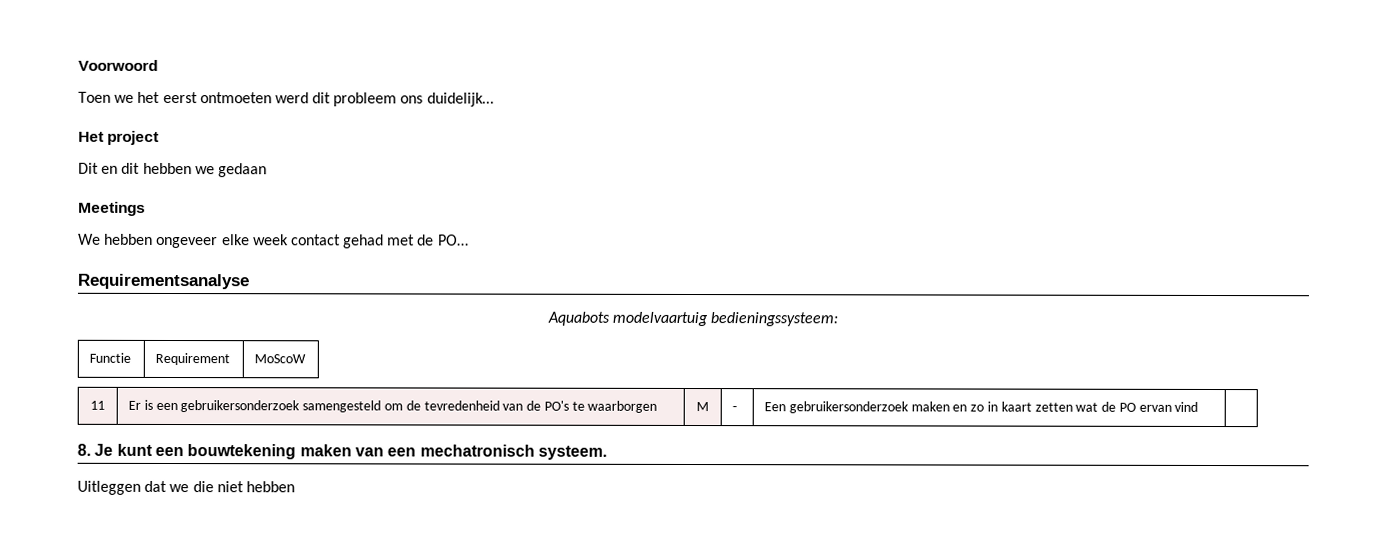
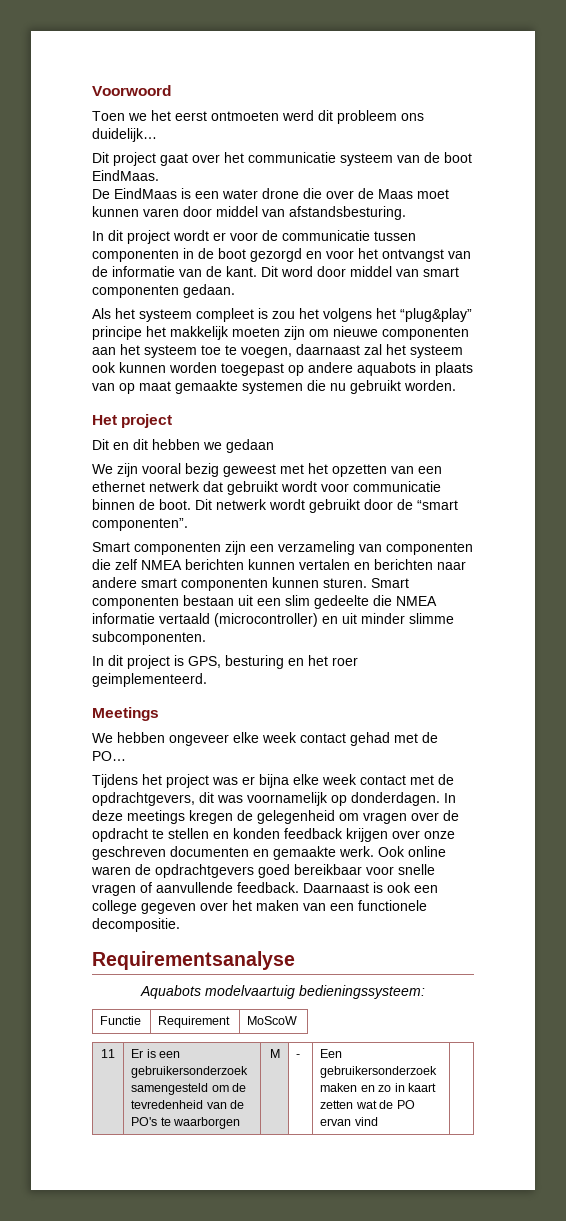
+ Dit project gaat over het communicatie systeem van de boot EindMaas.
+ De EindMaas is een water drone die over de Maas moet kunnen varen door middel van afstandsbesturing.
+ In dit project wordt er voor de communicatie tussen componenten in de boot gezorgd en voor het ontvangst van de informatie van de kant. Dit word door middel van smart componenten gedaan.
+ Als het systeem compleet is zou het volgens het “plug&play” principe het makkelijk moeten zijn om nieuwe componenten aan het systeem toe te voegen, daarnaast zal het systeem ook kunnen worden toegepast op andere aquabots in plaats van op maat gemaakte systemen die nu gebruikt worden.
+ We zijn vooral bezig geweest met het opzetten van een ethernet netwerk dat gebruikt wordt voor communicatie binnen de boot. Dit netwerk wordt gebruikt door de “smart componenten”.
+ Smart componenten zijn een verzameling van componenten die zelf NMEA berichten kunnen vertalen en berichten naar andere smart componenten kunnen sturen. Smart componenten bestaan uit een slim gedeelte die NMEA informatie vertaald (microcontroller) en uit minder slimme subcomponenten.
+ In dit project is GPS, besturing en het roer geimplementeerd.
+ Tijdens het project was er bijna elke week contact met de opdrachtgevers, dit was voornamelijk op donderdagen. In deze meetings kregen de gelegenheid om vragen over de opdracht te stellen en konden feedback krijgen over onze geschreven documenten en gemaakte werk. Ook online waren de opdrachtgevers goed bereikbaar voor snelle vragen of aanvullende feedback. Daarnaast is ook een college gegeven over het maken van een functionele decompositie.
- 8. Je kunt een bouwtekening maken van een mechatronisch systeem.
- Uitleggen dat we die niet hebben

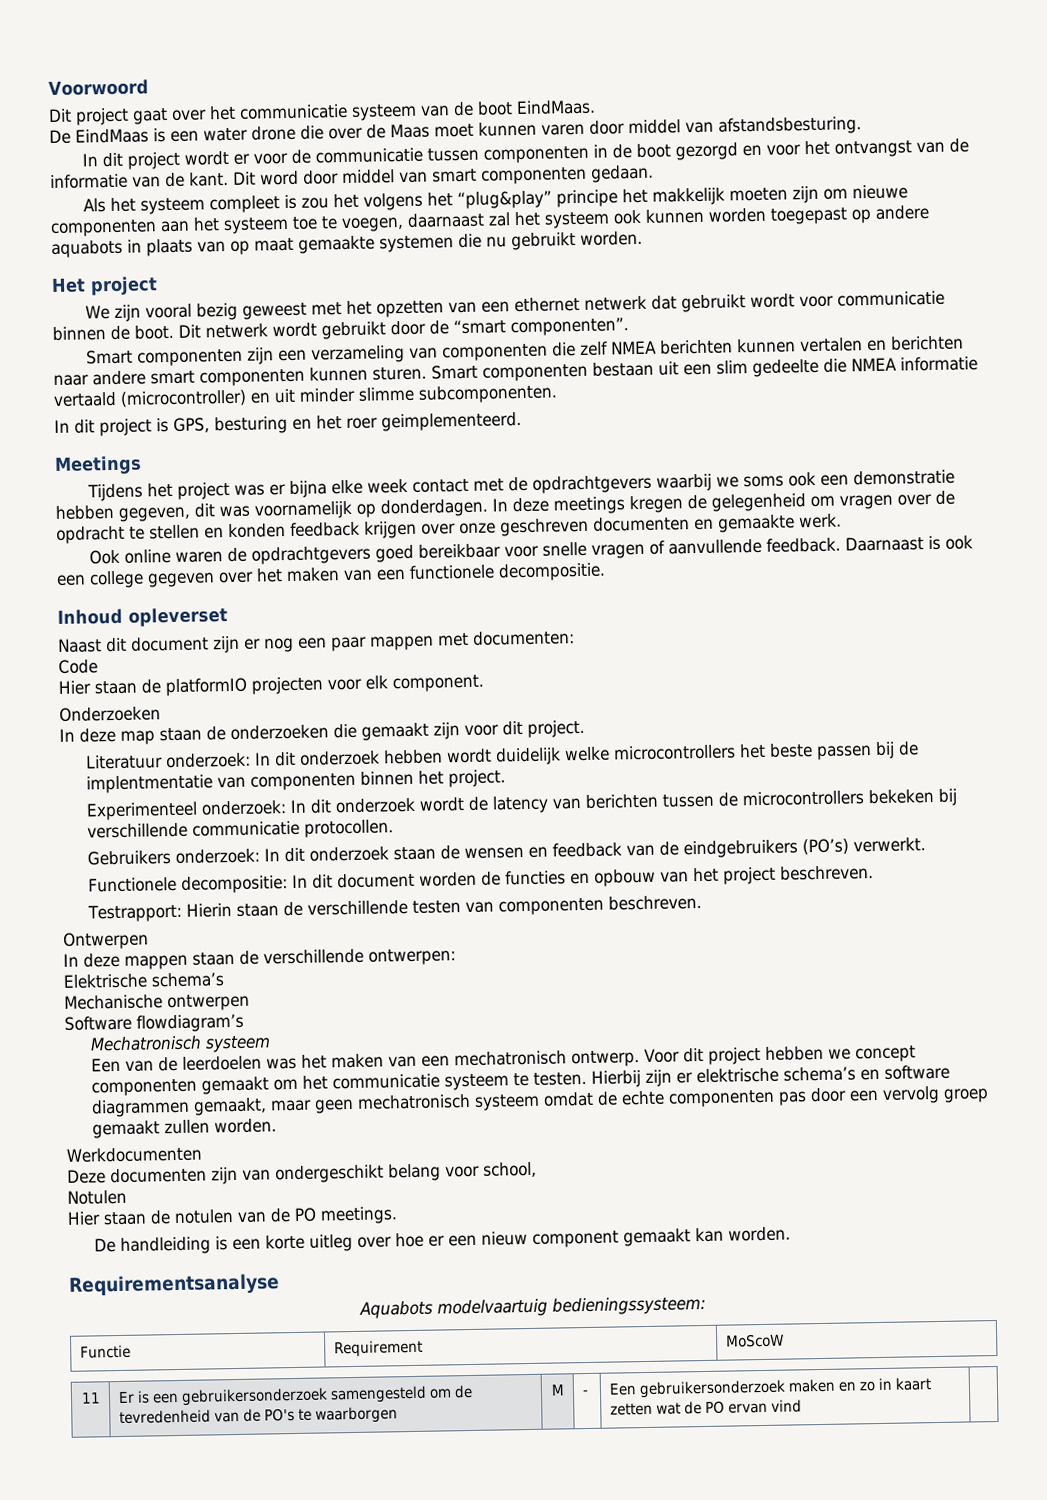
- Toen we het eerst ontmoeten werd dit probleem ons duidelijk…
- Dit en dit hebben we gedaan
- We hebben ongeveer elke week contact gehad met de PO…
- Tijdens het project was er bijna elke week contact met de opdrachtgevers, dit was voornamelijk op donderdagen.
+ Tijdens het project was er bijna elke week contact met de opdrachtgevers waarbij we soms ook een demonstratie hebben gegeven, dit was voornamelijk op donderdagen.
- In deze meetings kregen de gelegenheid om vragen over de opdracht te stellen en konden feedback krijgen over onze geschreven documenten en gemaakte werk. Ook online waren de opdrachtgevers goed bereikbaar voor snelle vragen of aanvullende feedback.
+ In deze meetings kregen de gelegenheid om vragen over de opdracht te stellen en konden feedback krijgen over onze geschreven documenten en gemaakte werk.
+ Ook online waren de opdrachtgevers goed bereikbaar voor snelle vragen of aanvullende feedback.
+ Inhoud opleverset
+ Naast dit document zijn er nog een paar mappen met documenten:
+ Code
+ Hier staan de platformIO projecten voor elk component.
+ Onderzoeken
+ In deze map staan de onderzoeken die gemaakt zijn voor dit project.
+ Literatuur onderzoek: In dit onderzoek hebben wordt duidelijk welke microcontrollers het beste passen bij de implentmentatie van componenten binnen het project.
+ Experimenteel onderzoek: In dit onderzoek wordt de latency van berichten tussen de microcontrollers bekeken bij verschillende communicatie protocollen.
+ Gebruikers onderzoek: In dit onderzoek staan de wensen en feedback van de eindgebruikers (PO’s) verwerkt.
+ Functionele decompositie: In dit document worden de functies en opbouw van het project beschreven.
+ Testrapport: Hierin staan de verschillende testen van componenten beschreven.
+ Ontwerpen
+ In deze mappen staan de verschillende ontwerpen:
+ Elektrische schema’s
+ Mechanische ontwerpen
+ Software flowdiagram’s
+ Mechatronisch systeem
+ Een van de leerdoelen was het maken van een mechatronisch ontwerp. Voor dit project hebben we concept componenten gemaakt om het communicatie systeem te testen. Hierbij zijn er elektrische schema’s en software diagrammen gemaakt, maar geen mechatronisch systeem omdat de echte componenten pas door een vervolg groep gemaakt zullen worden.
+ Werkdocumenten
+ Deze documenten zijn van ondergeschikt belang voor school,
+ Notulen
+ Hier staan de notulen van de PO meetings.
+ De handleiding is een korte uitleg over hoe er een nieuw component gemaakt kan worden.

